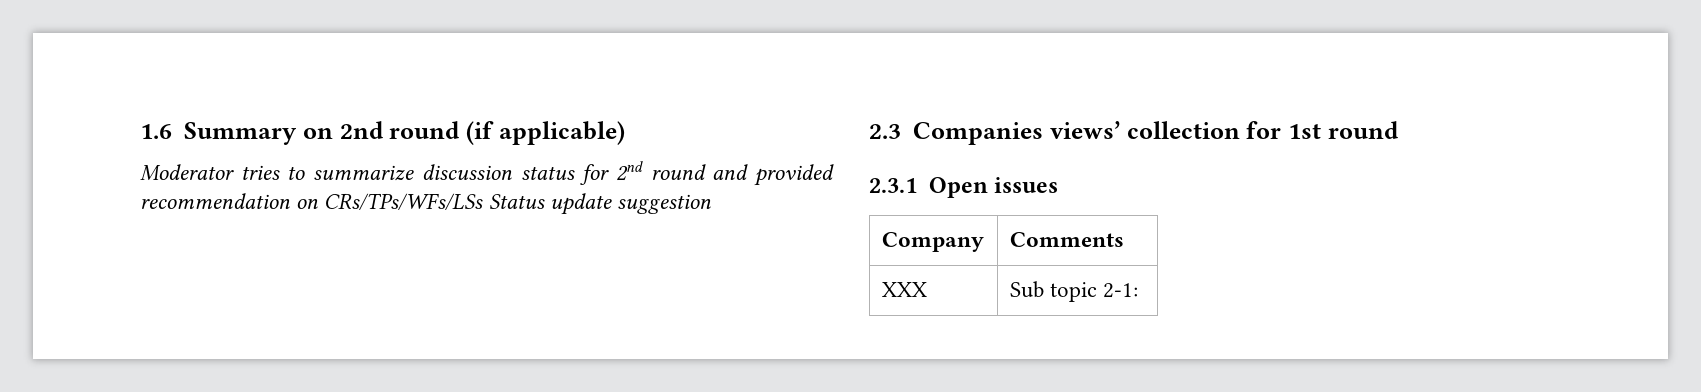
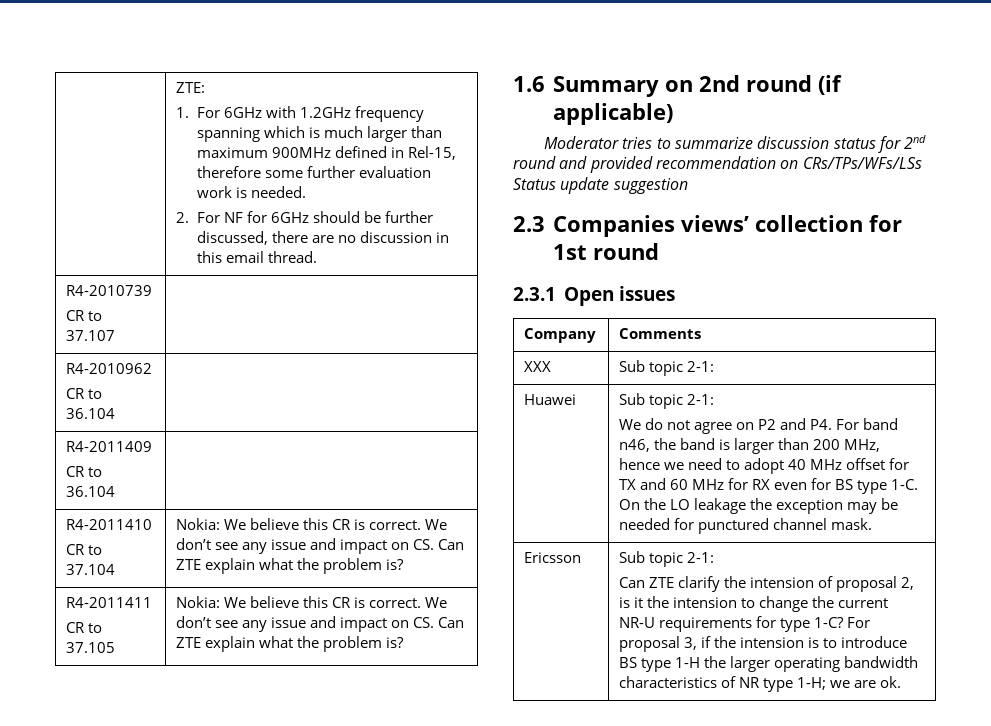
+ ZTE:
+ 1. For 6GHz with 1.2GHz frequency spanning which is much larger than maximum 900MHz defined in Rel-15, therefore some further evaluation work is needed.
+ 2. For NF for 6GHz should be further discussed, there are no discussion in this email thread.
+ R4-2010739
+ CR to 37.107 |
+ R4-2010962
+ CR to 36.104 |
+ R4-2011409
+ CR to 36.104 |
+ R4-2011410
+ CR to 37.104 | Nokia: We believe this CR is correct. We don’t see any issue and impact on CS. Can ZTE explain what the problem is?
+ R4-2011411
+ CR to 37.105 | Nokia: We believe this CR is correct. We don’t see any issue and impact on CS. Can ZTE explain what the problem is?
+ Huawei | Sub topic 2-1:
+ We do not agree on P2 and P4. For band n46, the band is larger than 200 MHz, hence we need to adopt 40 MHz offset for TX and 60 MHz for RX even for BS type 1-C. On the LO leakage the exception may be needed for punctured channel mask.
+ Ericsson | Sub topic 2-1:
+ Can ZTE clarify the intension of proposal 2, is it the intension to change the current NR-U requirements for type 1-C? For proposal 3, if the intension is to introduce BS type 1-H the larger operating bandwidth characteristics of NR type 1-H; we are ok.

